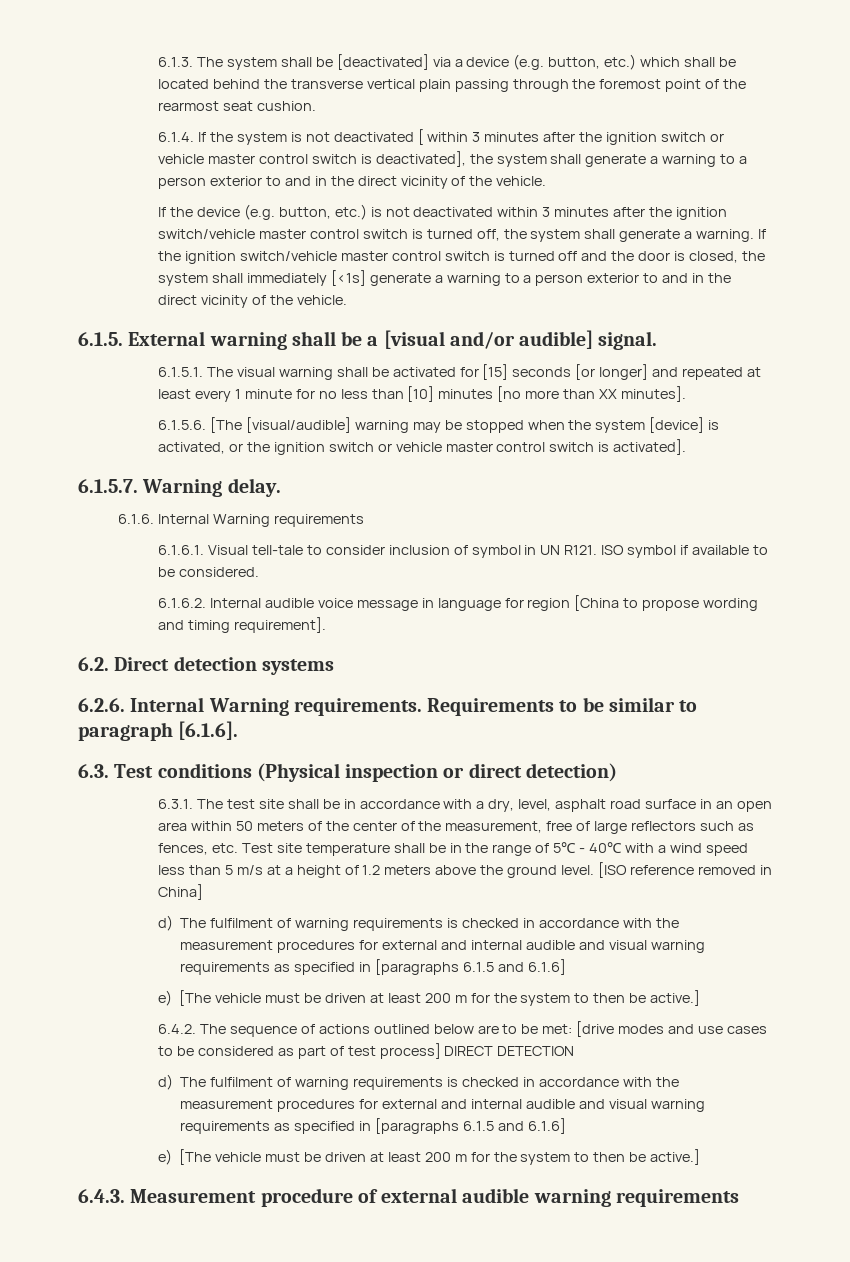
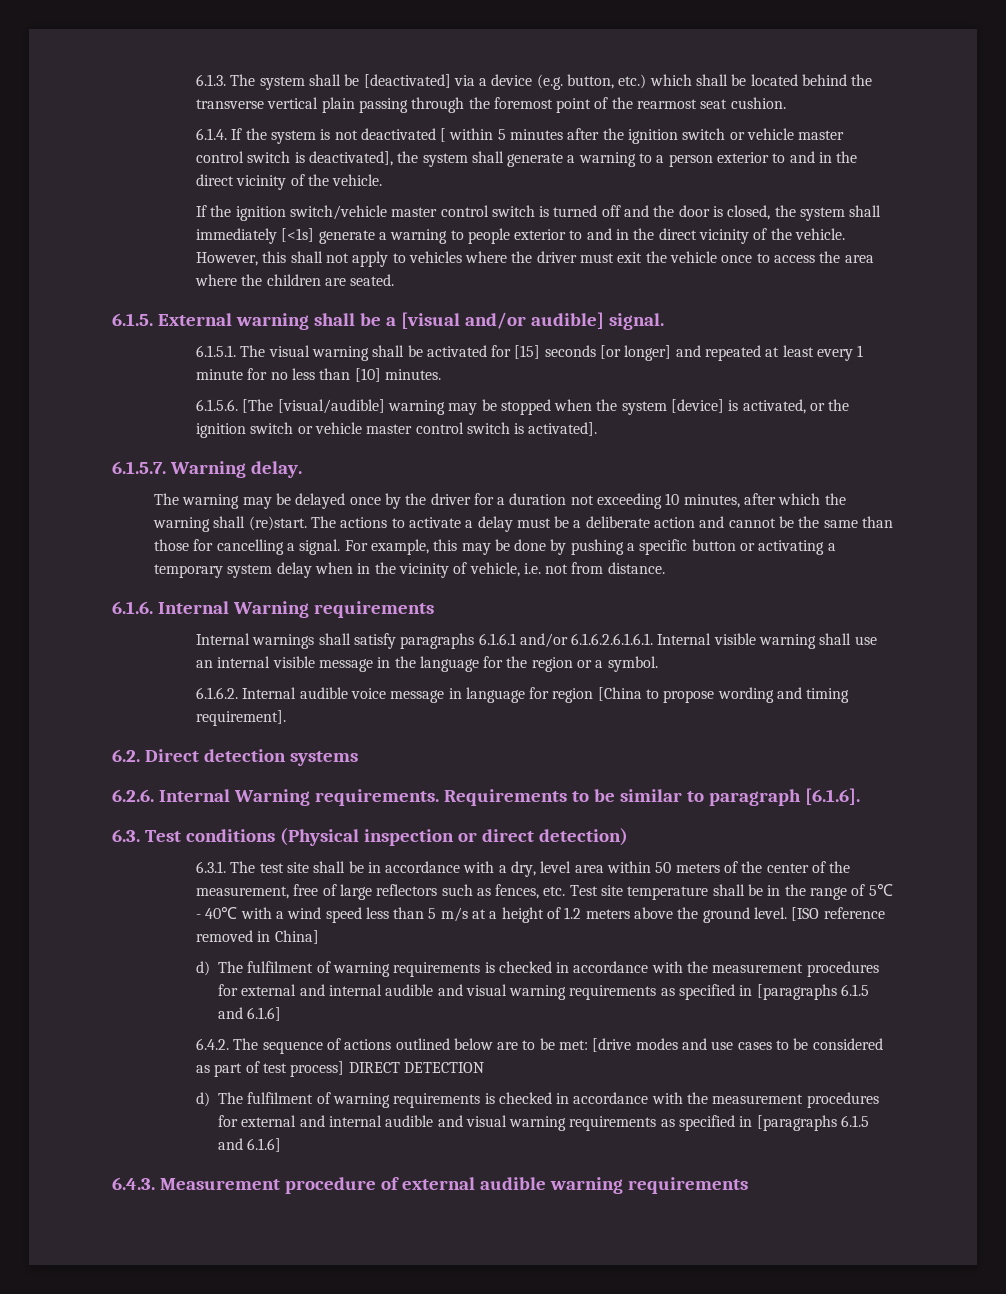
- 6.1.4. If the system is not deactivated [ within 3 minutes after the ignition switch or vehicle master control switch is deactivated], the system shall generate a warning to a person exterior to and in the direct vicinity of the vehicle.
+ 6.1.4. If the system is not deactivated [ within 5 minutes after the ignition switch or vehicle master control switch is deactivated], the system shall generate a warning to a person exterior to and in the direct vicinity of the vehicle.
- If the device (e.g. button, etc.) is not deactivated within 3 minutes after the ignition switch/vehicle master control switch is turned off, the system shall generate a warning. If the ignition switch/vehicle master control switch is turned off and the door is closed, the system shall immediately [<1s] generate a warning to a person exterior to and in the direct vicinity of the vehicle.
+ If the ignition switch/vehicle master control switch is turned off and the door is closed, the system shall immediately [<1s] generate a warning to people exterior to and in the direct vicinity of the vehicle. However, this shall not apply to vehicles where the driver must exit the vehicle once to access the area where the children are seated.
- 6.1.5.1. The visual warning shall be activated for [15] seconds [or longer] and repeated at least every 1 minute for no less than [10] minutes [no more than XX minutes].
+ 6.1.5.1. The visual warning shall be activated for [15] seconds [or longer] and repeated at least every 1 minute for no less than [10] minutes.
+ The warning may be delayed once by the driver for a duration not exceeding 10 minutes, after which the warning shall (re)start. The actions to activate a delay must be a deliberate action and cannot be the same than those for cancelling a signal. For example, this may be done by pushing a specific button or activating a temporary system delay when in the vicinity of vehicle, i.e. not from distance.
  6.1.6. Internal Warning requirements
- 6.1.6.1. Visual tell-tale to consider inclusion of symbol in UN R121. ISO symbol if available to be considered.
+ Internal warnings shall satisfy paragraphs 6.1.6.1 and/or 6.1.6.2.6.1.6.1. Internal visible warning shall use an internal visible message in the language for the region or a symbol.
- 6.3.1. The test site shall be in accordance with a dry, level, asphalt road surface in an open area within 50 meters of the center of the measurement, free of large reflectors such as fences, etc. Test site temperature shall be in the range of 5℃ - 40℃ with a wind speed less than 5 m/s at a height of 1.2 meters above the ground level.
+ 6.3.1. The test site shall be in accordance with a dry, level area within 50 meters of the center of the measurement, free of large reflectors such as fences, etc. Test site temperature shall be in the range of 5℃ - 40℃ with a wind speed less than 5 m/s at a height of 1.2 meters above the ground level.
  [ISO reference removed in China]
  d) The fulfilment of warning requirements is checked in accordance with the measurement procedures for external and internal audible and visual warning requirements as specified in [paragraphs 6.1.5 and 6.1.6]
- e) [The vehicle must be driven at least 200 m for the system to then be active.]
  6.4.2. The sequence of actions outlined below are to be met: [drive modes and use cases to be considered as part of test process] DIRECT DETECTION
  d) The fulfilment of warning requirements is checked in accordance with the measurement procedures for external and internal audible and visual warning requirements as specified in [paragraphs 6.1.5 and 6.1.6]
- e) [The vehicle must be driven at least 200 m for the system to then be active.]

